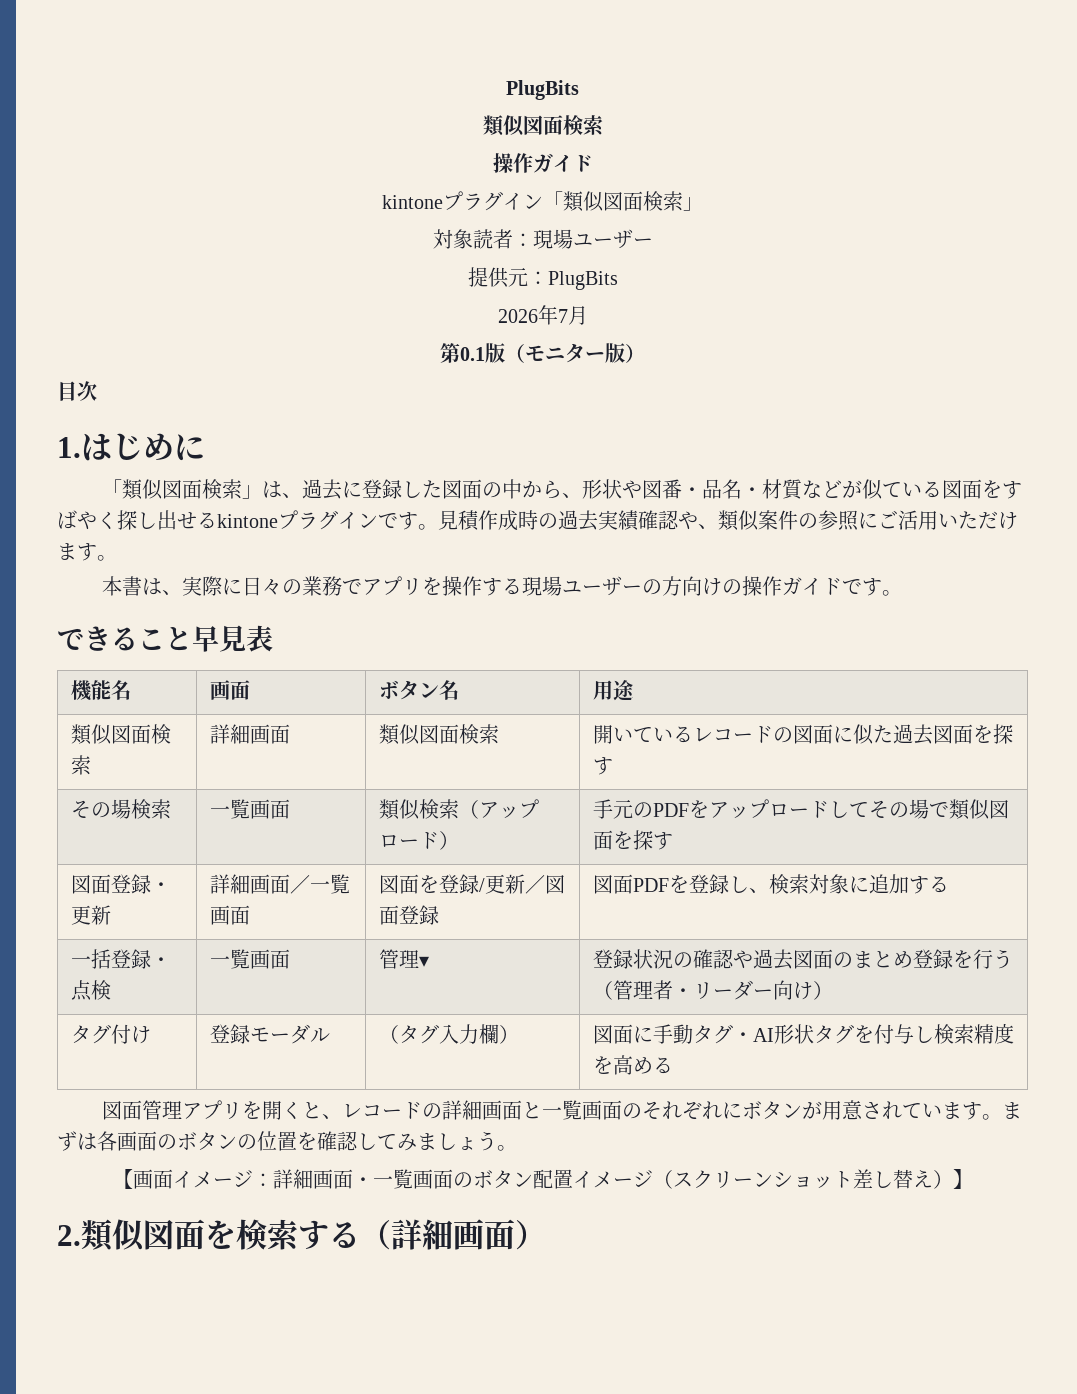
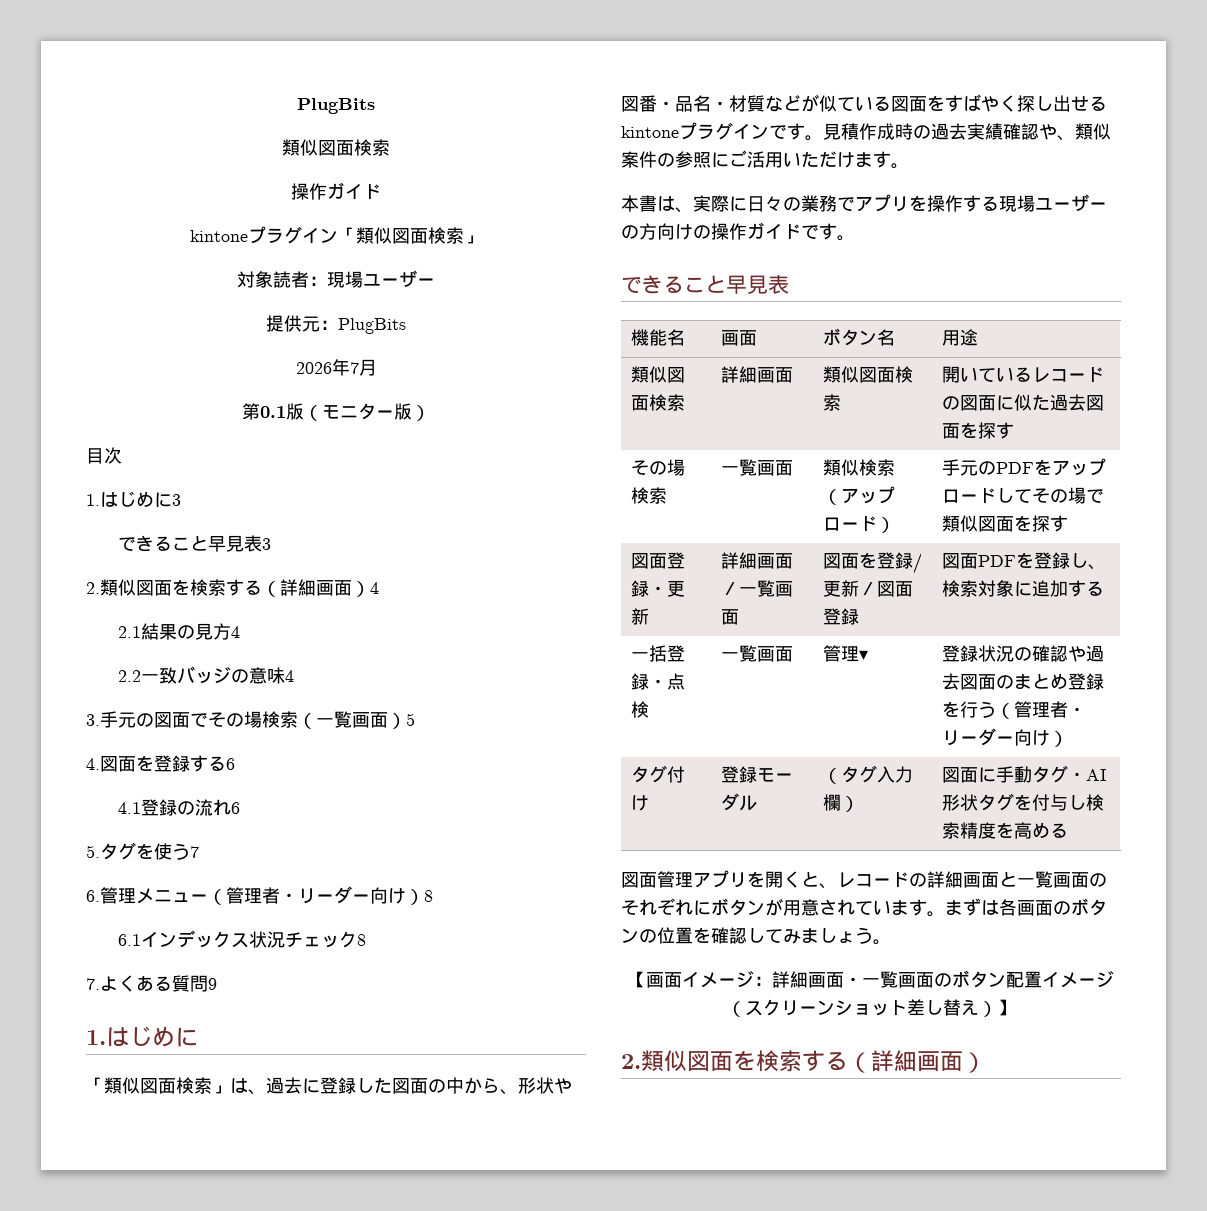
+ 1.はじめに3
+ できること早見表3
+ 2.類似図面を検索する（詳細画面）4
+ 2.1結果の見方4
+ 2.2一致バッジの意味4
+ 3.手元の図面でその場検索（一覧画面）5
+ 4.図面を登録する6
+ 4.1登録の流れ6
+ 5.タグを使う7
+ 6.管理メニュー（管理者・リーダー向け）8
+ 6.1インデックス状況チェック8
+ 7.よくある質問9

